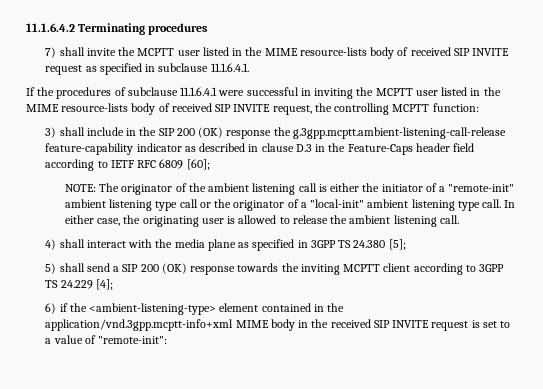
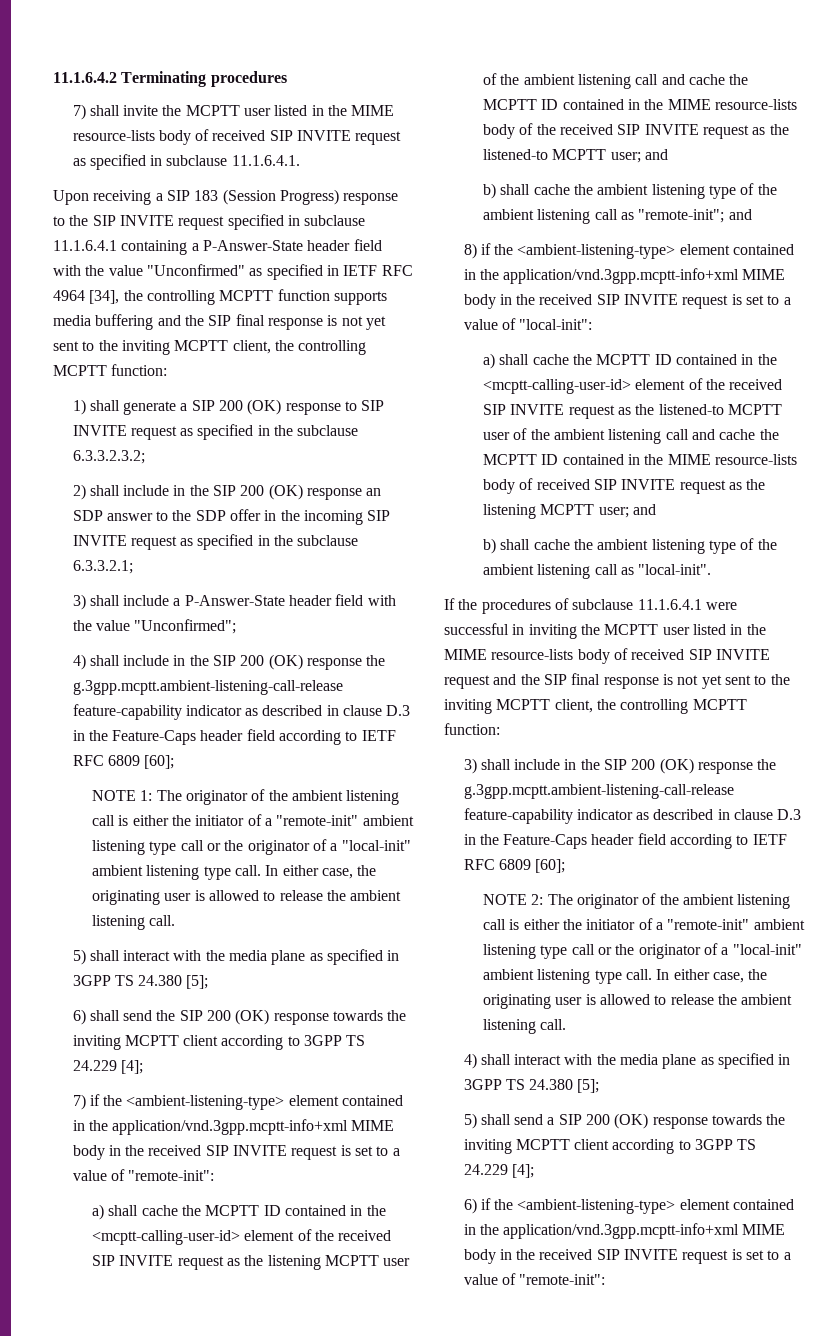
+ Upon receiving a SIP 183 (Session Progress) response to the SIP INVITE request specified in subclause 11.1.6.4.1 containing a P-Answer-State header field with the value "Unconfirmed" as specified in IETF RFC 4964 [34], the controlling MCPTT function supports media buffering and the SIP final response is not yet sent to the inviting MCPTT client, the controlling MCPTT function:
+ 1) shall generate a SIP 200 (OK) response to SIP INVITE request as specified in the subclause 6.3.3.2.3.2;
+ 2) shall include in the SIP 200 (OK) response an SDP answer to the SDP offer in the incoming SIP INVITE request as specified in the subclause 6.3.3.2.1;
+ 3) shall include a P-Answer-State header field with the value "Unconfirmed";
+ 4) shall include in the SIP 200 (OK) response the g.3gpp.mcptt.ambient-listening-call-release feature-capability indicator as described in clause D.3 in the Feature-Caps header field according to IETF RFC 6809 [60];
+ NOTE 1: The originator of the ambient listening call is either the initiator of a "remote-init" ambient listening type call or the originator of a "local-init" ambient listening type call. In either case, the originating user is allowed to release the ambient listening call.
+ 5) shall interact with the media plane as specified in 3GPP TS 24.380 [5];
+ 6) shall send the SIP 200 (OK) response towards the inviting MCPTT client according to 3GPP TS 24.229 [4];
+ 7) if the <ambient-listening-type> element contained in the application/vnd.3gpp.mcptt-info+xml MIME body in the received SIP INVITE request is set to a value of "remote-init":
+ a) shall cache the MCPTT ID contained in the <mcptt-calling-user-id> element of the received SIP INVITE request as the listening MCPTT user of the ambient listening call and cache the MCPTT ID contained in the MIME resource-lists body of the received SIP INVITE request as the listened-to MCPTT user; and
+ b) shall cache the ambient listening type of the ambient listening call as "remote-init"; and
+ 8) if the <ambient-listening-type> element contained in the application/vnd.3gpp.mcptt-info+xml MIME body in the received SIP INVITE request is set to a value of "local-init":
+ a) shall cache the MCPTT ID contained in the <mcptt-calling-user-id> element of the received SIP INVITE request as the listened-to MCPTT user of the ambient listening call and cache the MCPTT ID contained in the MIME resource-lists body of received SIP INVITE request as the listening MCPTT user; and
+ b) shall cache the ambient listening type of the ambient listening call as "local-init".
- If the procedures of subclause 11.1.6.4.1 were successful in inviting the MCPTT user listed in the MIME resource-lists body of received SIP INVITE request, the controlling MCPTT function:
+ If the procedures of subclause 11.1.6.4.1 were successful in inviting the MCPTT user listed in the MIME resource-lists body of received SIP INVITE request and the SIP final response is not yet sent to the inviting MCPTT client, the controlling MCPTT function:
- NOTE: The originator of the ambient listening call is either the initiator of a "remote-init" ambient listening type call or the originator of a "local-init" ambient listening type call.
+ NOTE 2: The originator of the ambient listening call is either the initiator of a "remote-init" ambient listening type call or the originator of a "local-init" ambient listening type call.

